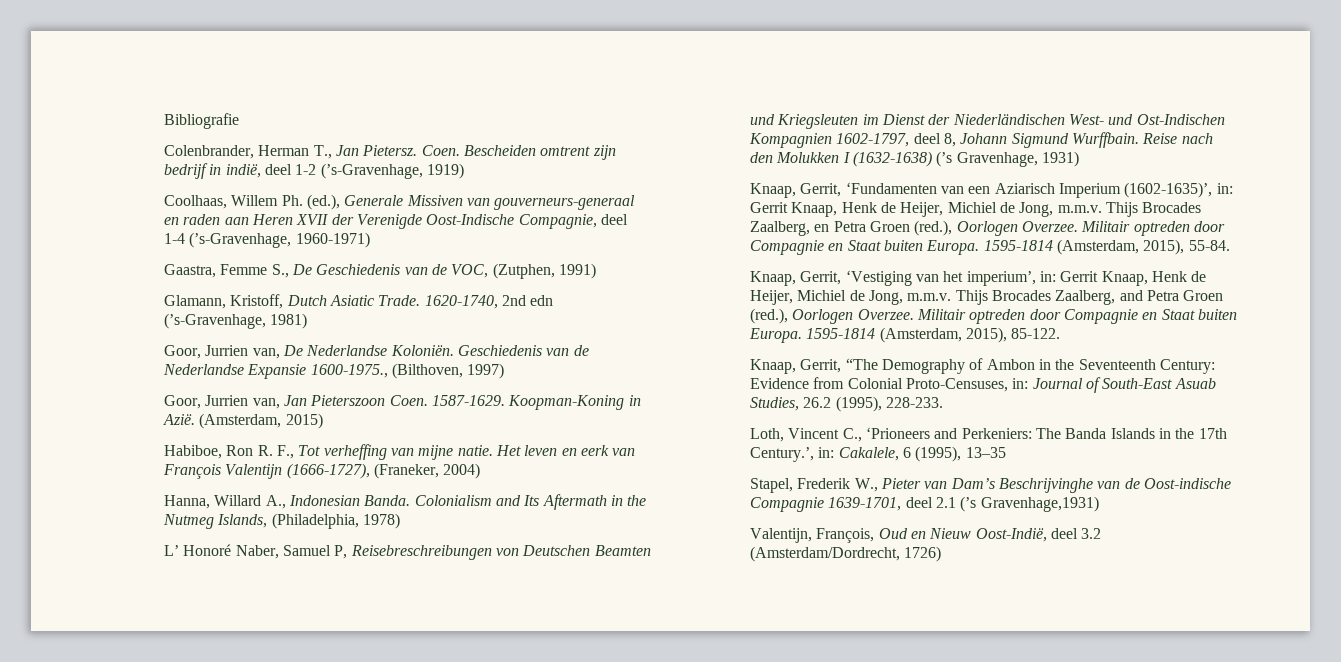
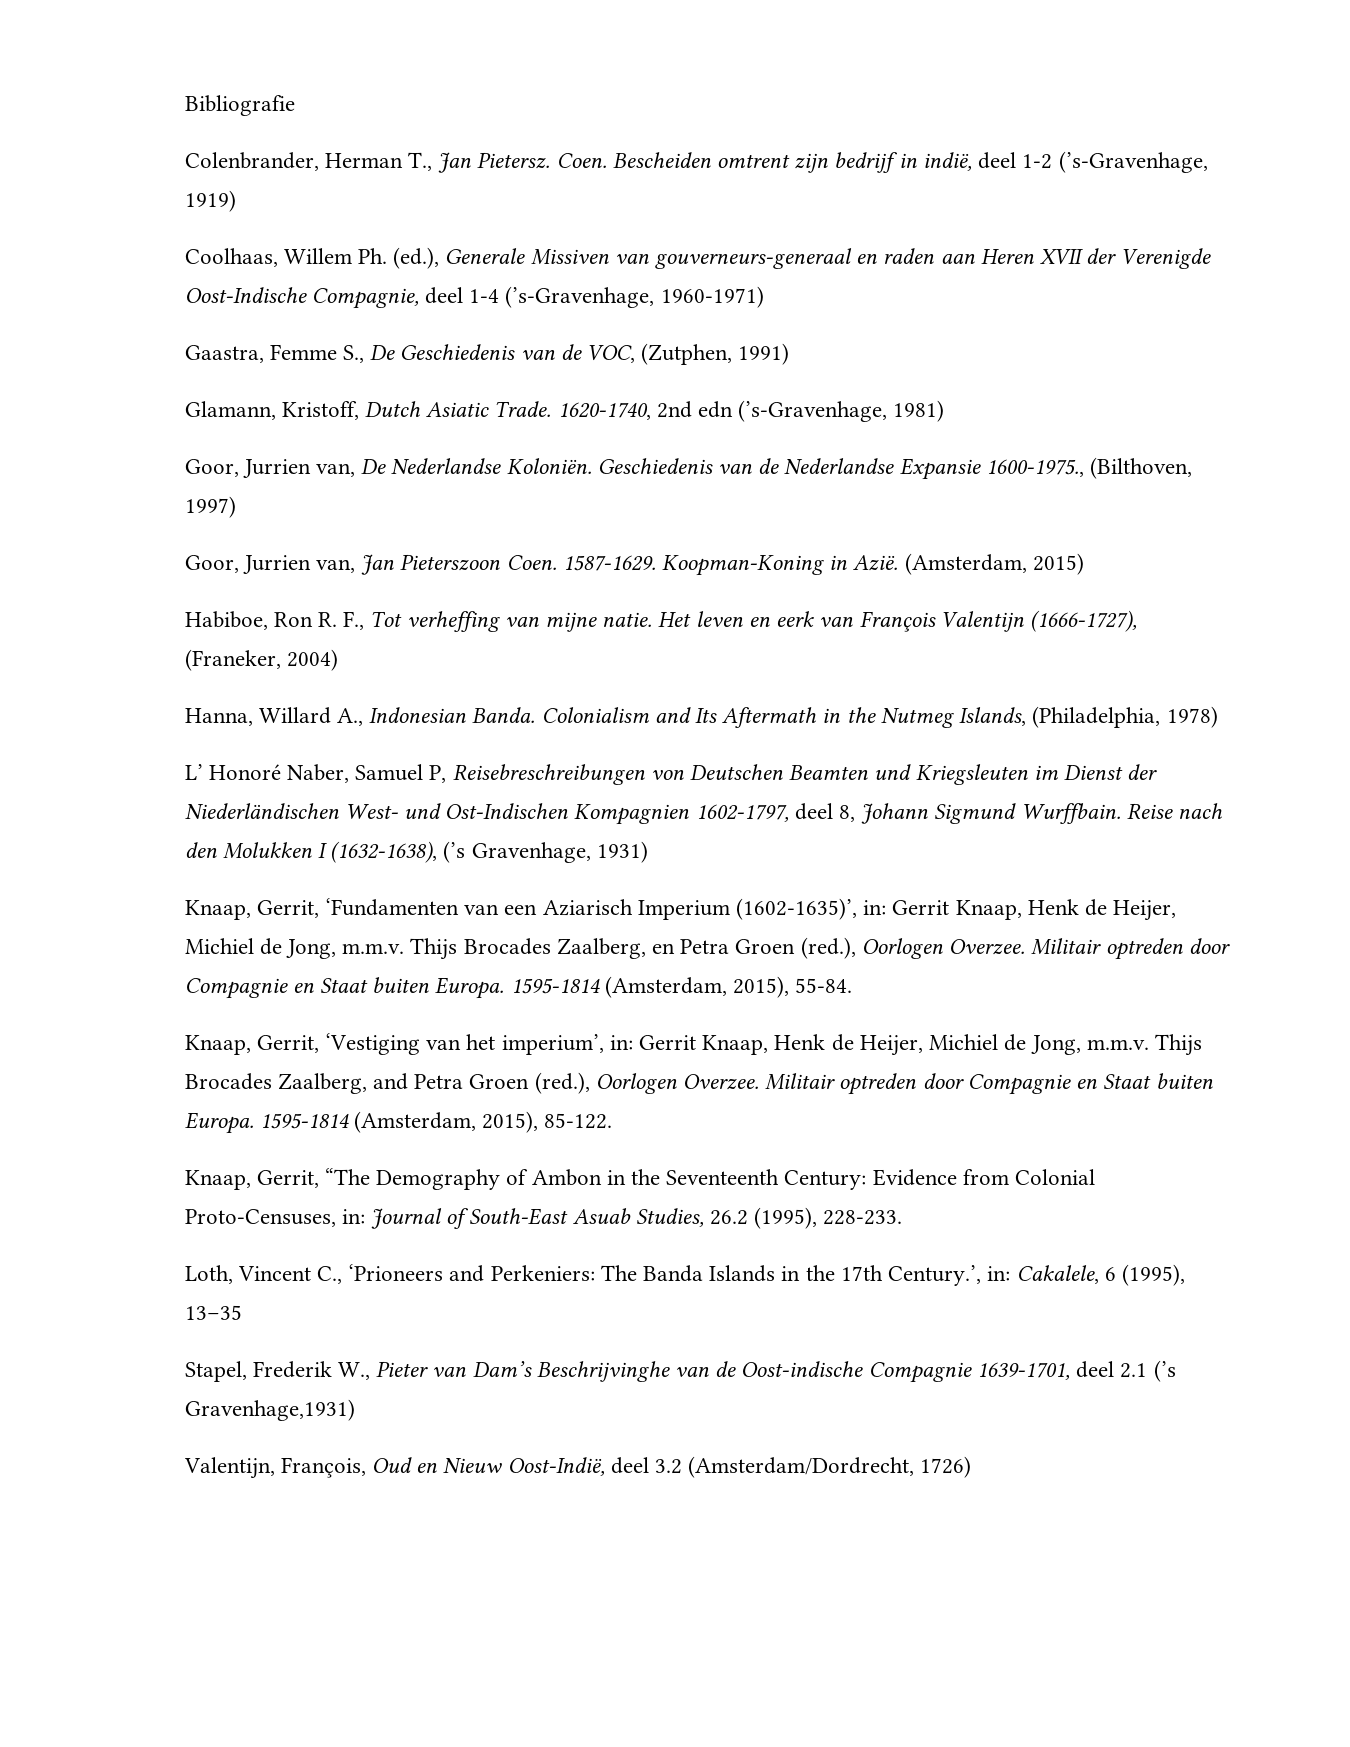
- Reise nach den Molukken I (1632-1638) (’s Gravenhage, 1931)
+ Reise nach den Molukken I (1632-1638), (’s Gravenhage, 1931)

